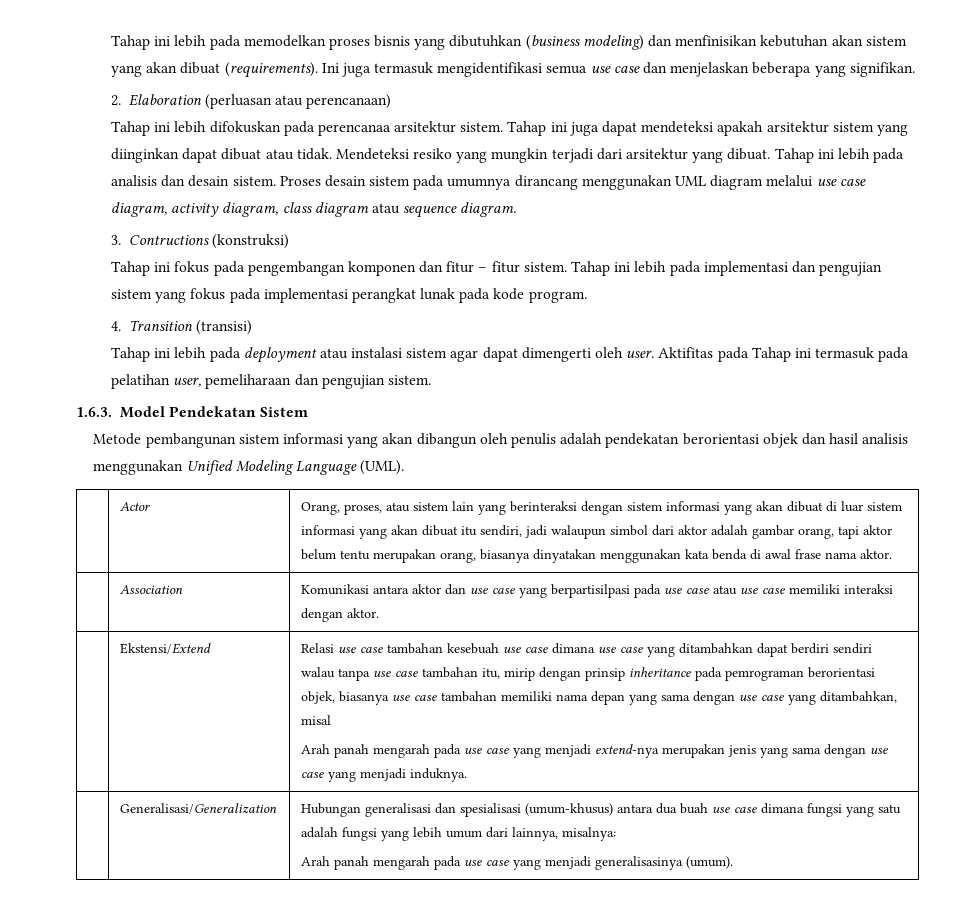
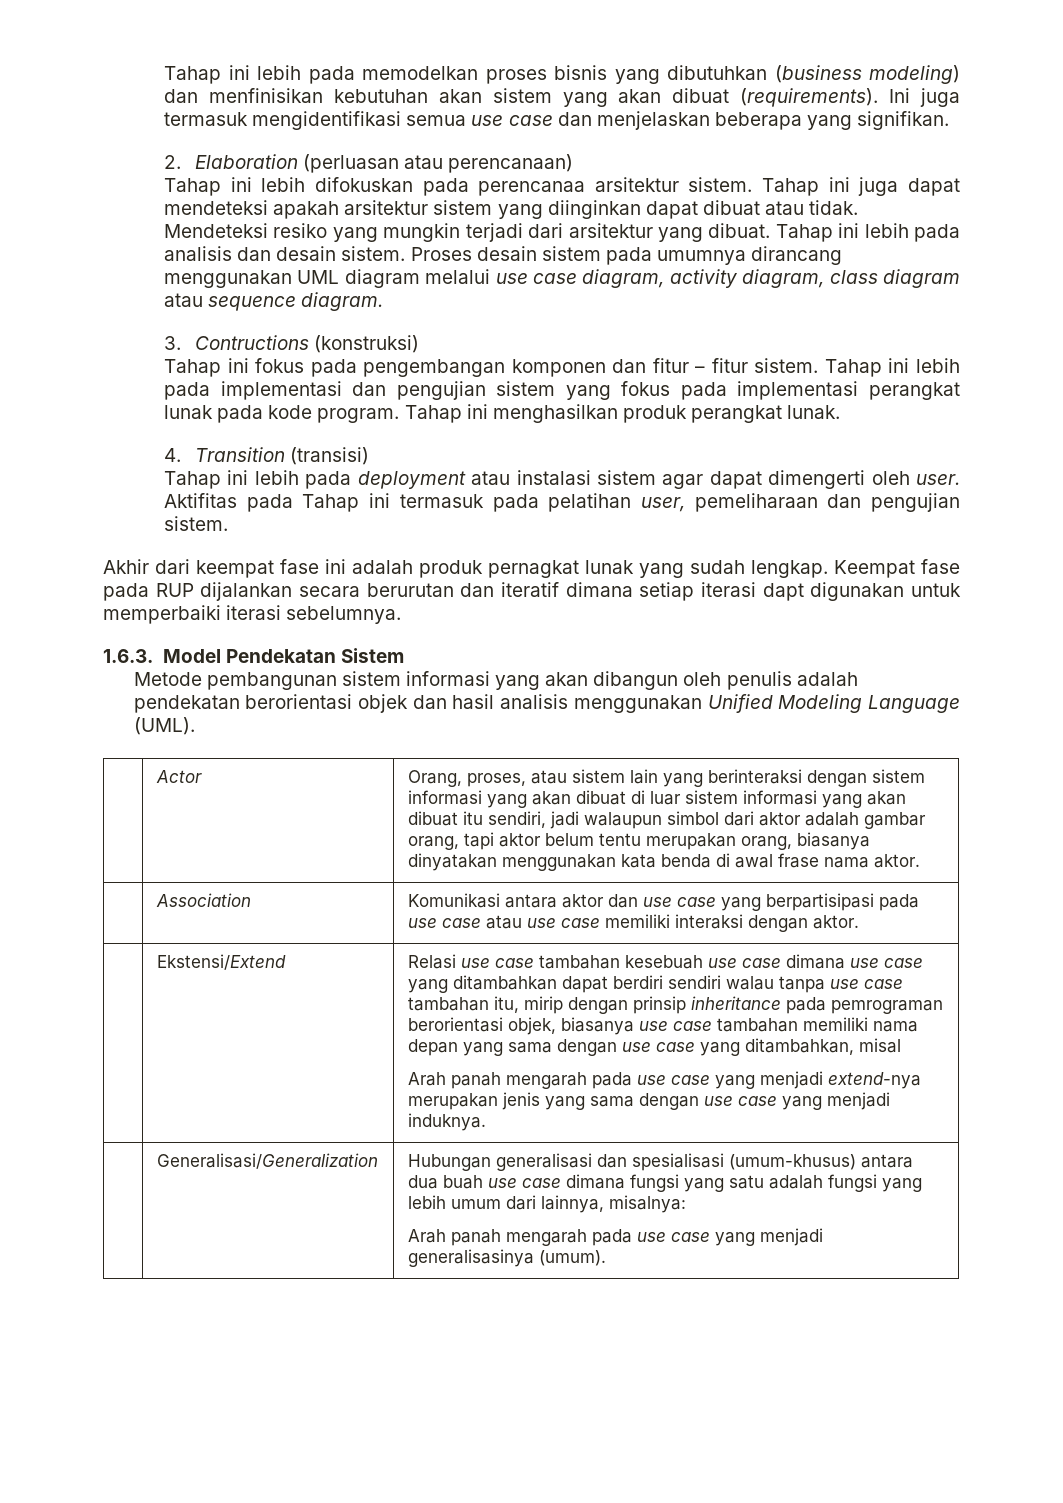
+ Tahap ini menghasilkan produk perangkat lunak.
+ Akhir dari keempat fase ini adalah produk pernagkat lunak yang sudah lengkap. Keempat fase pada RUP dijalankan secara berurutan dan iteratif dimana setiap iterasi dapt digunakan untuk memperbaiki iterasi sebelumnya.
- | Association | Komunikasi antara aktor dan use case yang berpartisilpasi pada use case atau use case memiliki interaksi dengan aktor.
+ | Association | Komunikasi antara aktor dan use case yang berpartisipasi pada use case atau use case memiliki interaksi dengan aktor.

